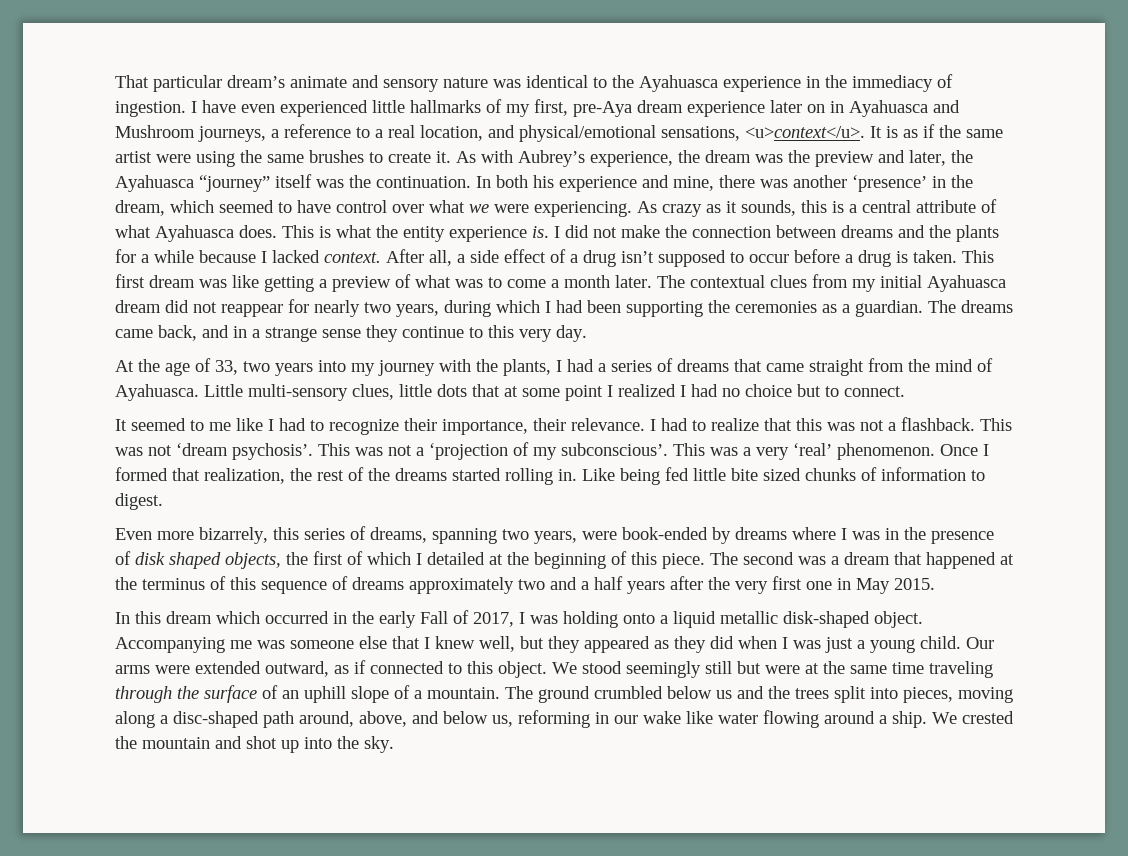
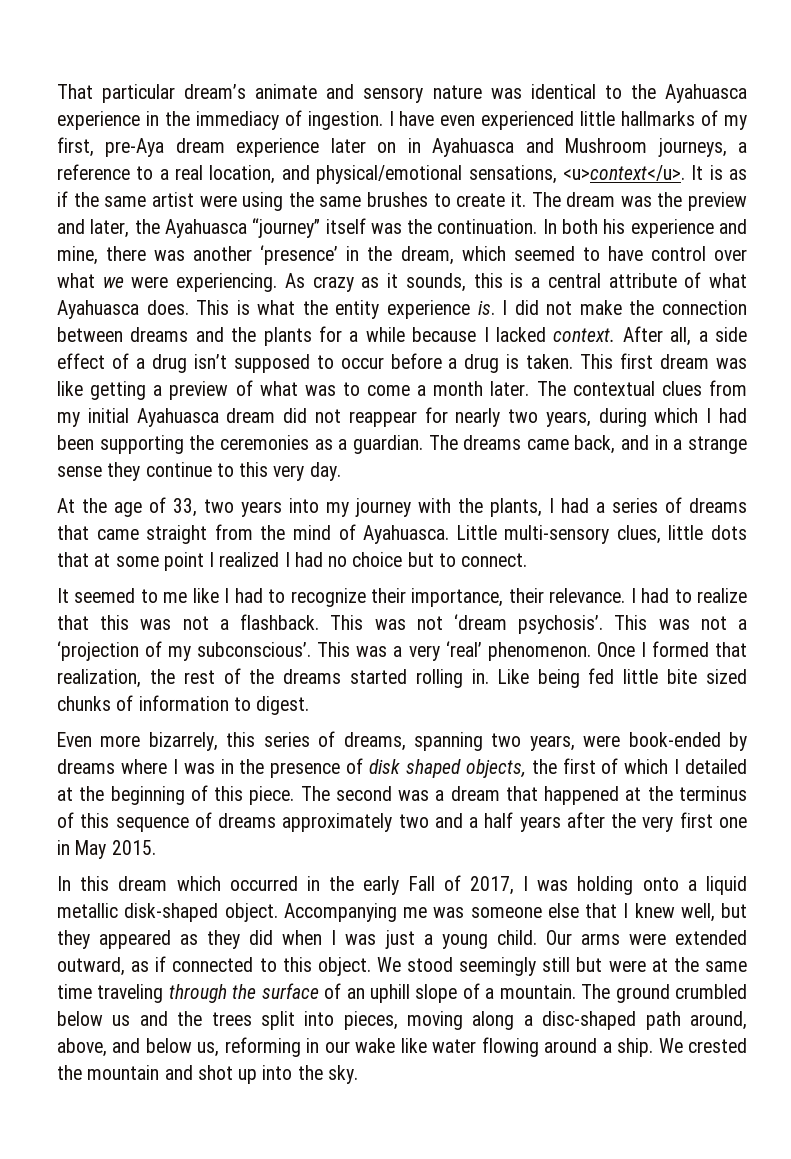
- As with Aubrey’s experience, the dream was the preview and later, the Ayahuasca “journey” itself was the continuation.
+ The dream was the preview and later, the Ayahuasca “journey” itself was the continuation.

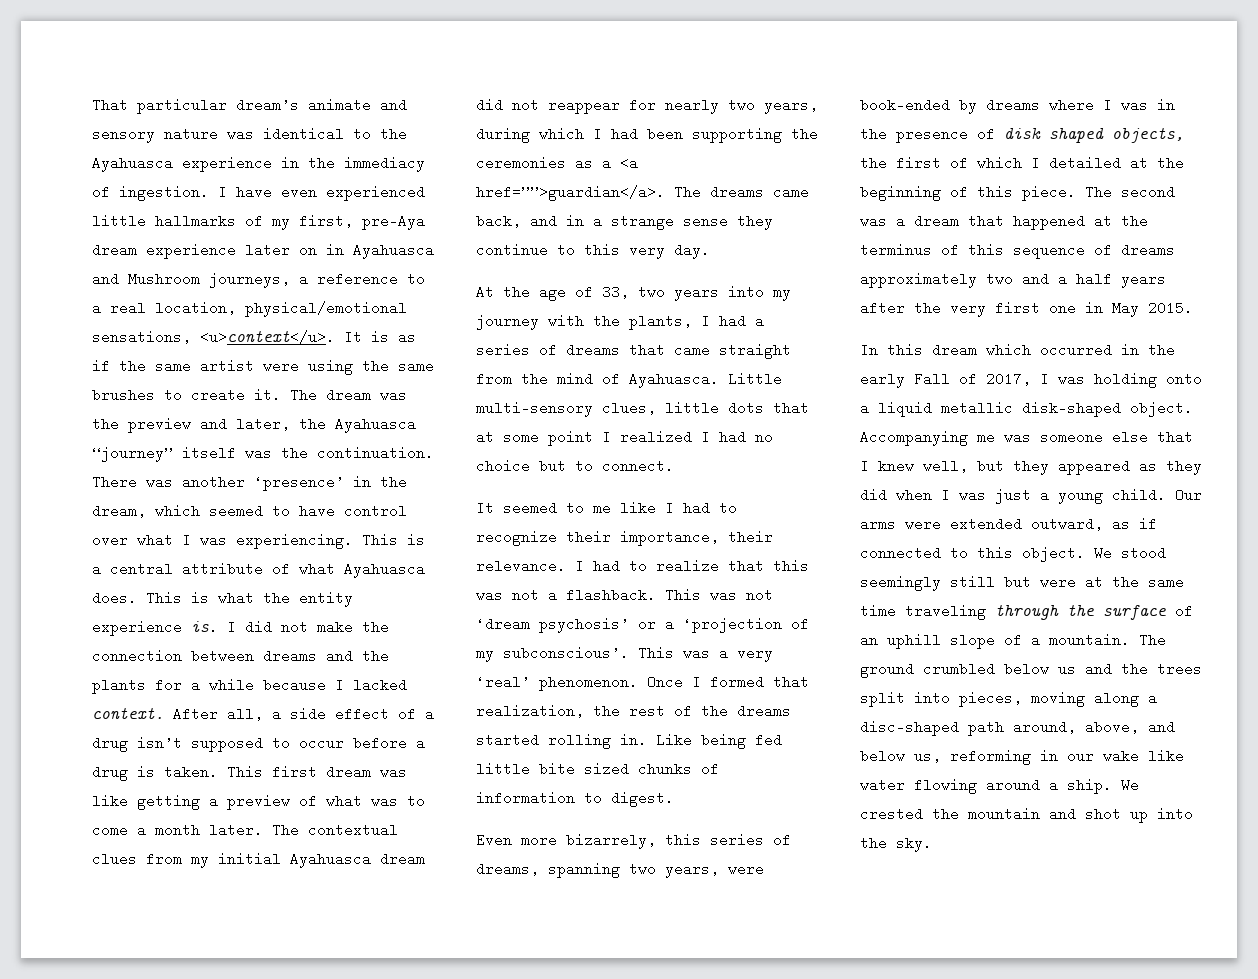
- I have even experienced little hallmarks of my first, pre-Aya dream experience later on in Ayahuasca and Mushroom journeys, a reference to a real location, and physical/emotional sensations, <u>context</u>.
+ I have even experienced little hallmarks of my first, pre-Aya dream experience later on in Ayahuasca and Mushroom journeys, a reference to a real location, physical/emotional sensations, <u>context</u>.
- In both his experience and mine, there was another ‘presence’ in the dream, which seemed to have control over what we were experiencing. As crazy as it sounds, this is a central attribute of what Ayahuasca does.
+ There was another ‘presence’ in the dream, which seemed to have control over what I was experiencing. This is a central attribute of what Ayahuasca does.
- The contextual clues from my initial Ayahuasca dream did not reappear for nearly two years, during which I had been supporting the ceremonies as a guardian.
+ The contextual clues from my initial Ayahuasca dream did not reappear for nearly two years, during which I had been supporting the ceremonies as a <a href=””>guardian</a>.
- This was not ‘dream psychosis’. This was not a ‘projection of my subconscious’.
+ This was not ‘dream psychosis’ or a ‘projection of my subconscious’.

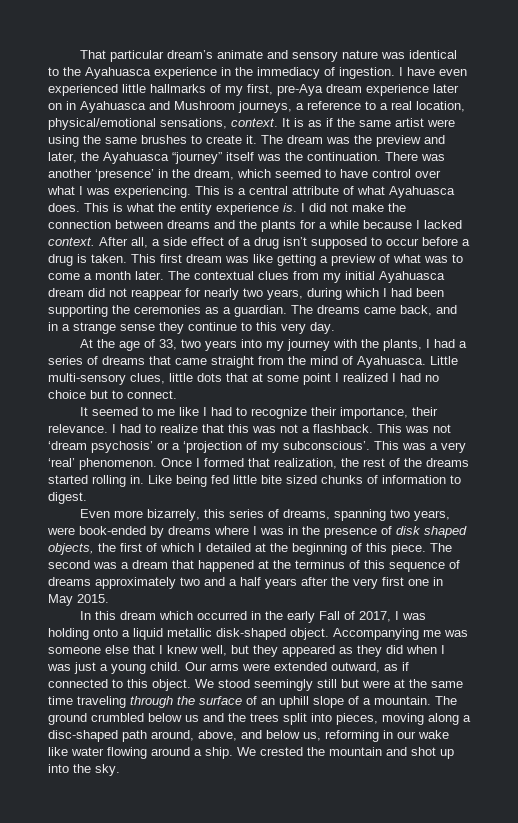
- I have even experienced little hallmarks of my first, pre-Aya dream experience later on in Ayahuasca and Mushroom journeys, a reference to a real location, physical/emotional sensations, <u>context</u>.
+ I have even experienced little hallmarks of my first, pre-Aya dream experience later on in Ayahuasca and Mushroom journeys, a reference to a real location, physical/emotional sensations, context.
- The contextual clues from my initial Ayahuasca dream did not reappear for nearly two years, during which I had been supporting the ceremonies as a <a href=””>guardian</a>.
+ The contextual clues from my initial Ayahuasca dream did not reappear for nearly two years, during which I had been supporting the ceremonies as a guardian.

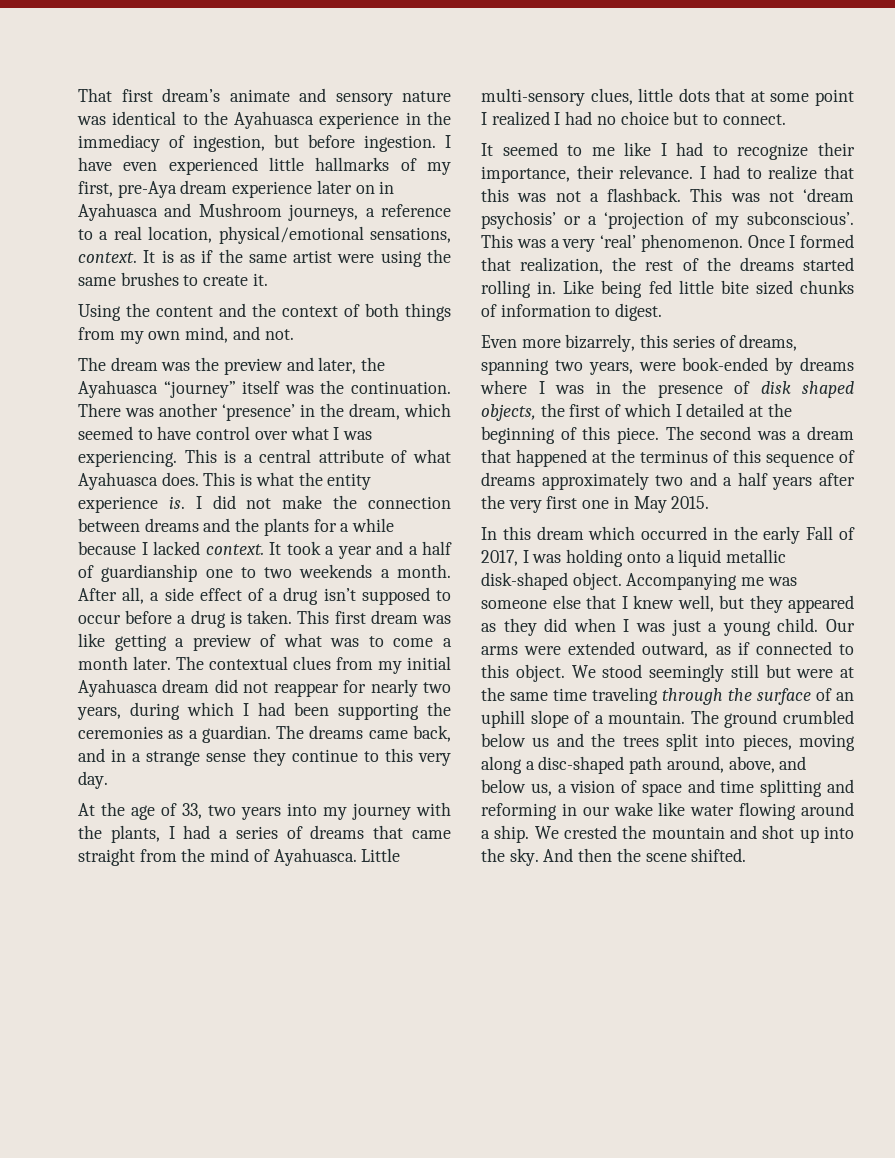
- That particular dream’s animate and sensory nature was identical to the Ayahuasca experience in the immediacy of ingestion.
+ That first dream’s animate and sensory nature was identical to the Ayahuasca experience in the immediacy of ingestion, but before ingestion.
- It is as if the same artist were using the same brushes to create it. The dream was the preview and later, the Ayahuasca “journey” itself was the continuation.
+ It is as if the same artist were using the same brushes to create it.
+ Using the content and the context of both things from my own mind, and not.
+ The dream was the preview and later, the Ayahuasca “journey” itself was the continuation.
+ It took a year and a half of guardianship one to two weekends a month.
- The ground crumbled below us and the trees split into pieces, moving along a disc-shaped path around, above, and below us, reforming in our wake like water flowing around a ship.
+ The ground crumbled below us and the trees split into pieces, moving along a disc-shaped path around, above, and below us, a vision of space and time splitting and reforming in our wake like water flowing around a ship.
+ And then the scene shifted.

